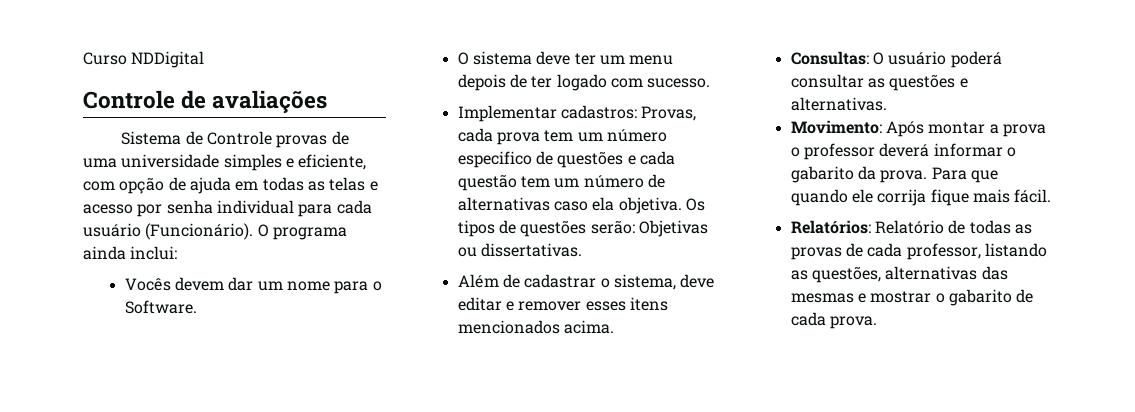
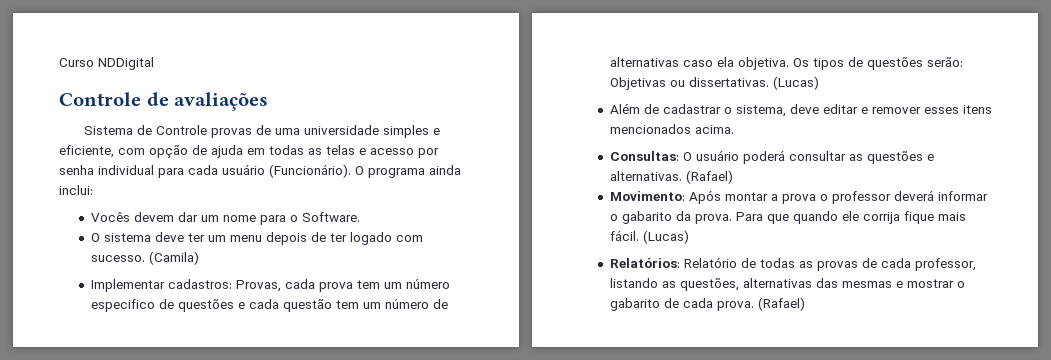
+ (Camila)
- Os tipos de questões serão: Objetivas ou dissertativas.
+ Os tipos de questões serão: Objetivas ou dissertativas. (Lucas)
- Consultas: O usuário poderá consultar as questões e alternativas.
+ Consultas: O usuário poderá consultar as questões e alternativas. (Rafael)
- Para que quando ele corrija fique mais fácil.
+ Para que quando ele corrija fique mais fácil. (Lucas)
- Relatórios: Relatório de todas as provas de cada professor, listando as questões, alternativas das mesmas e mostrar o gabarito de cada prova.
+ Relatórios: Relatório de todas as provas de cada professor, listando as questões, alternativas das mesmas e mostrar o gabarito de cada prova. (Rafael)

